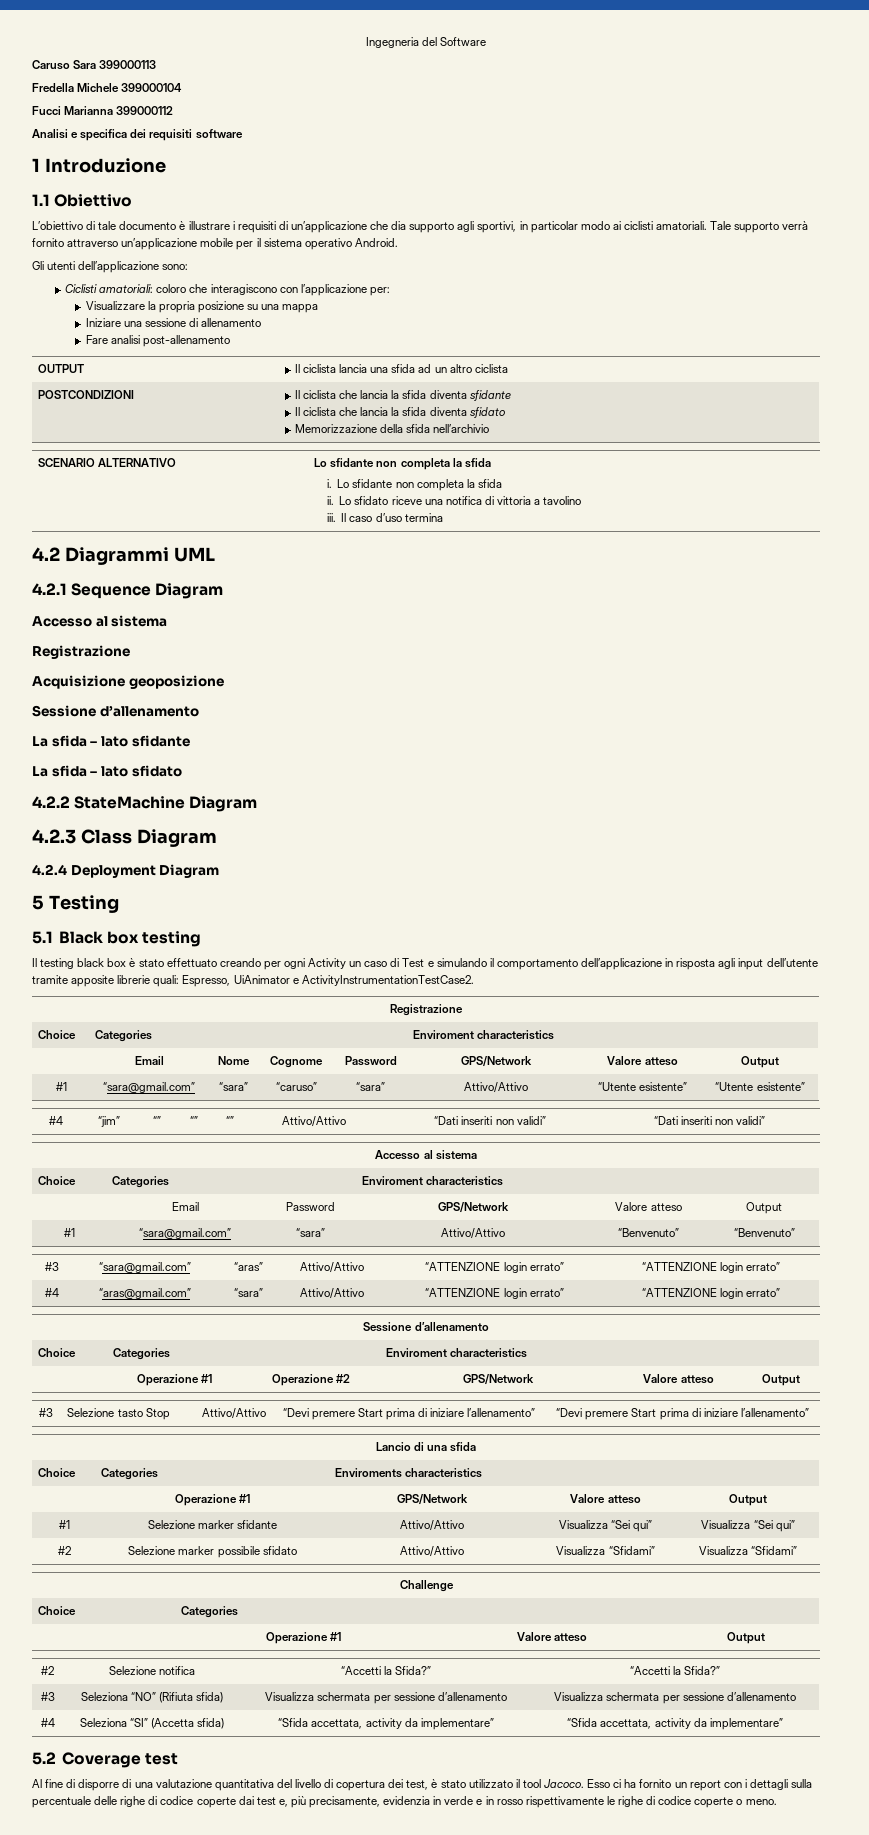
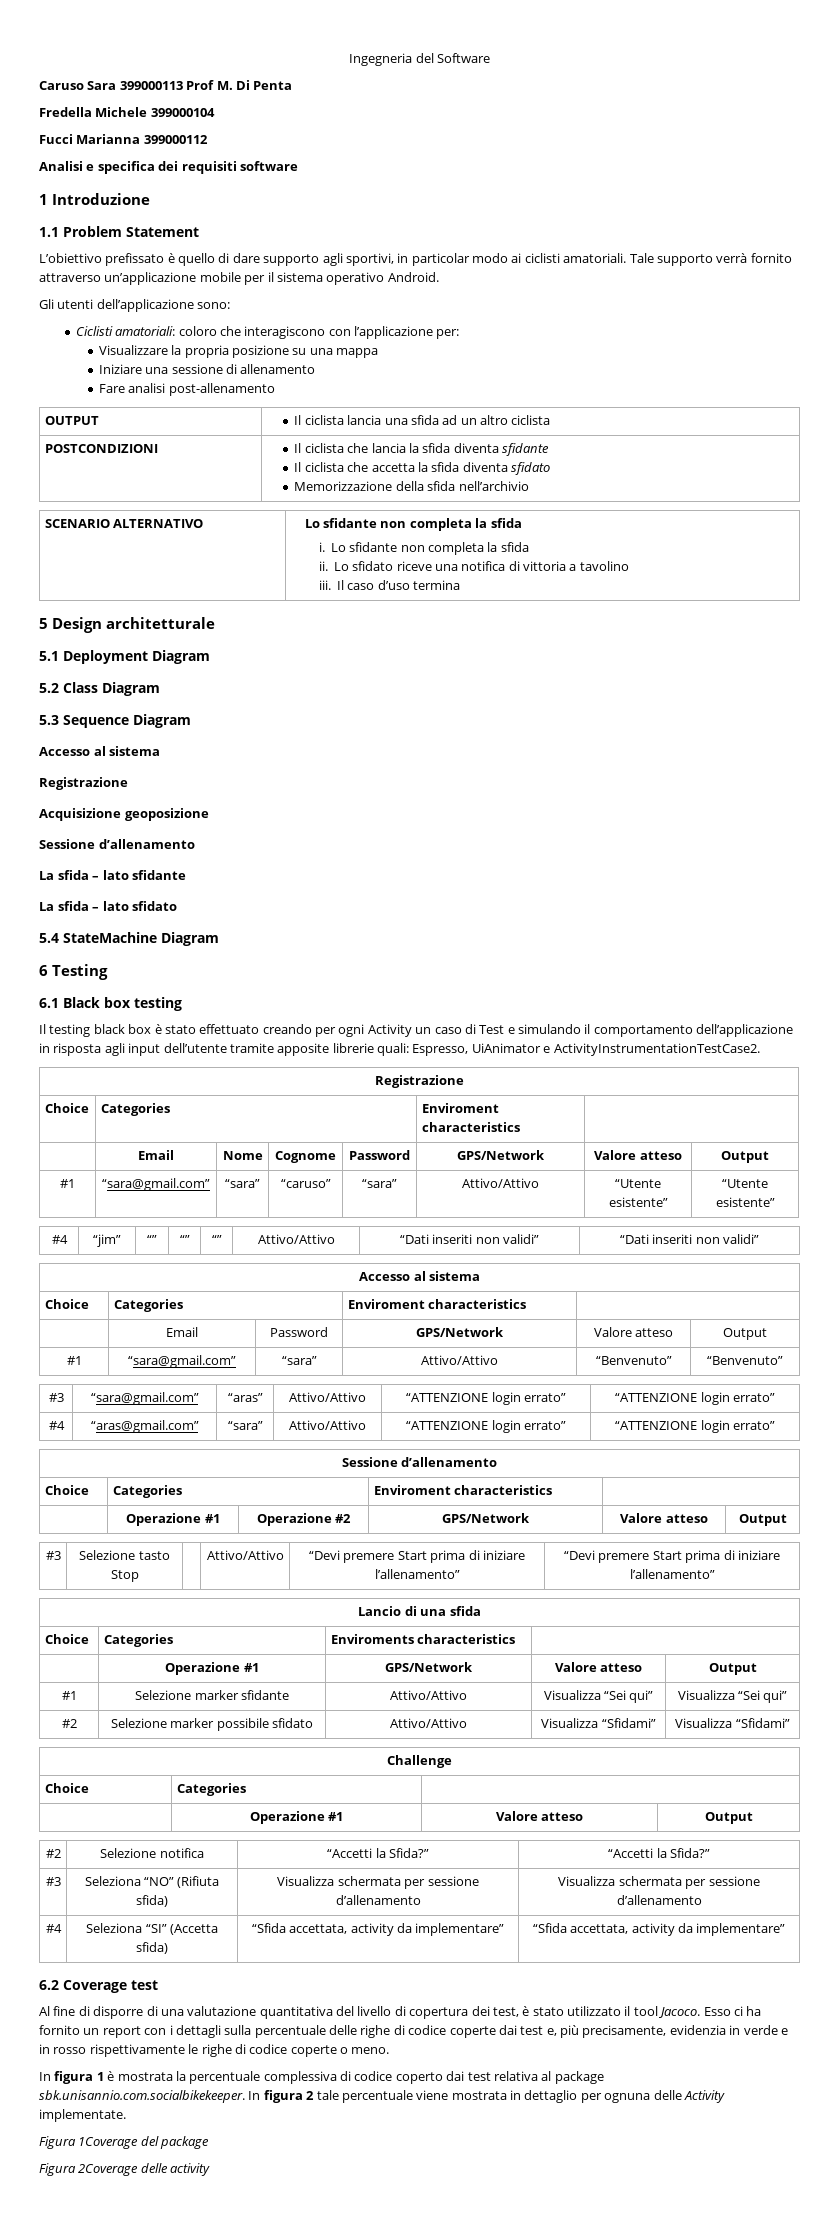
- Caruso Sara 399000113
+ Caruso Sara 399000113 Prof M. Di Penta
- 1.1 Obiettivo
+ 1.1 Problem Statement
- L’obiettivo di tale documento è illustrare i requisiti di un’applicazione che dia supporto agli sportivi, in particolar modo ai ciclisti amatoriali.
+ L’obiettivo prefissato è quello di dare supporto agli sportivi, in particolar modo ai ciclisti amatoriali.
  POSTCONDIZIONI | Il ciclista che lancia la sfida diventa sfidante
- Il ciclista che lancia la sfida diventa sfidato
+ Il ciclista che accetta la sfida diventa sfidato
- 4.2 Diagrammi UML
- 4.2.1 Sequence Diagram
+ 5 Design architetturale
+ 5.1 Deployment Diagram
+ 5.2 Class Diagram
+ 5.3 Sequence Diagram
- 4.2.2 StateMachine Diagram
+ 5.4 StateMachine Diagram
- 4.2.3 Class Diagram
- 4.2.4 Deployment Diagram
- 5 Testing
+ 6 Testing
- 5.1 Black box testing
+ 6.1 Black box testing
- 5.2 Coverage test
+ 6.2 Coverage test
+ In figura 1 è mostrata la percentuale complessiva di codice coperto dai test relativa al package sbk.unisannio.com.socialbikekeeper. In figura 2 tale percentuale viene mostrata in dettaglio per ognuna delle Activity implementate.
+ Figura 1Coverage del package
+ Figura 2Coverage delle activity

